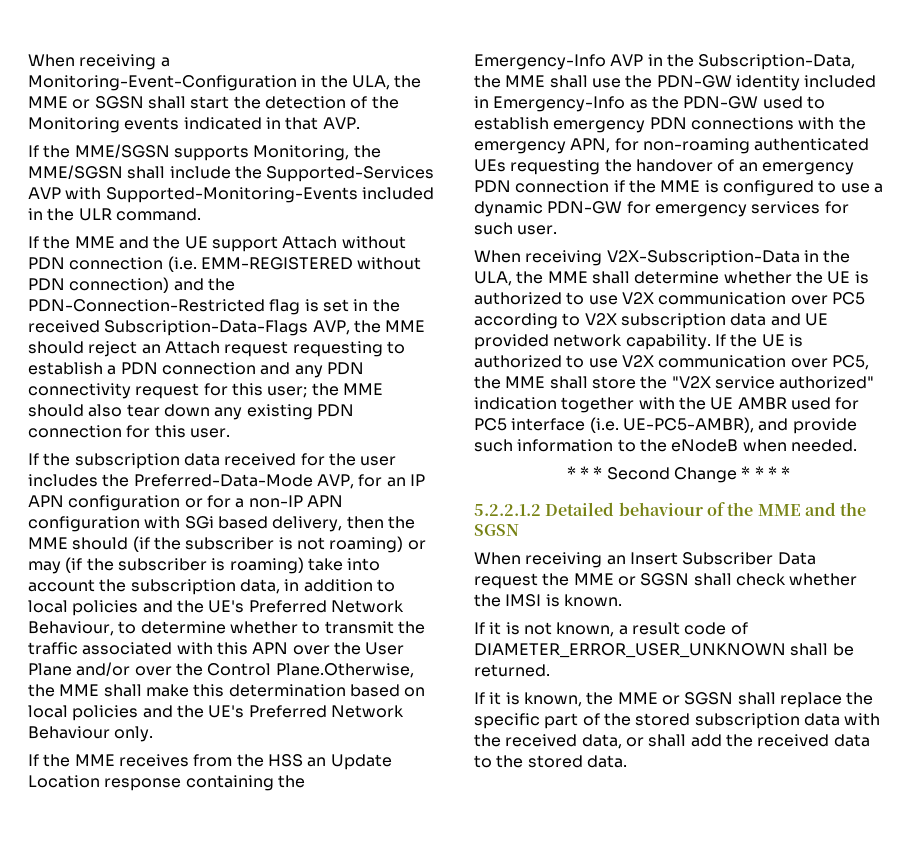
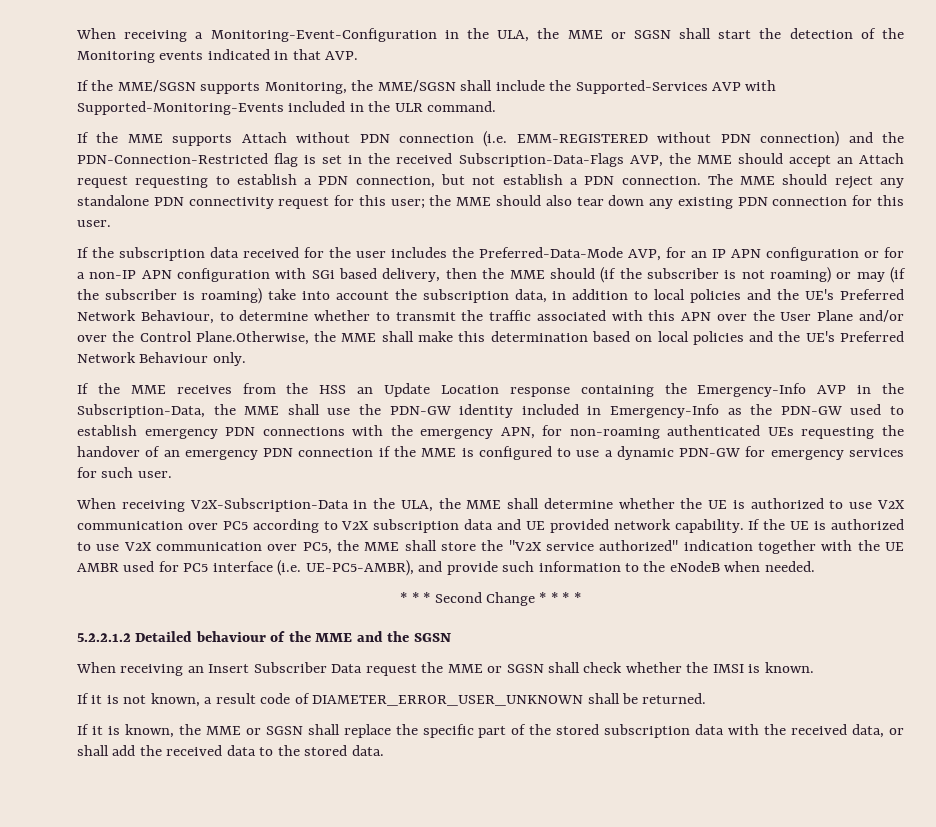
- If the MME and the UE support Attach without PDN connection (i.e. EMM-REGISTERED without PDN connection) and the PDN-Connection-Restricted flag is set in the received Subscription-Data-Flags AVP, the MME should reject an Attach request requesting to establish a PDN connection and any PDN connectivity request for this user; the MME should also tear down any existing PDN connection for this user.
+ If the MME supports Attach without PDN connection (i.e. EMM-REGISTERED without PDN connection) and the PDN-Connection-Restricted flag is set in the received Subscription-Data-Flags AVP, the MME should accept an Attach request requesting to establish a PDN connection, but not establish a PDN connection. The MME should reject any standalone PDN connectivity request for this user; the MME should also tear down any existing PDN connection for this user.

